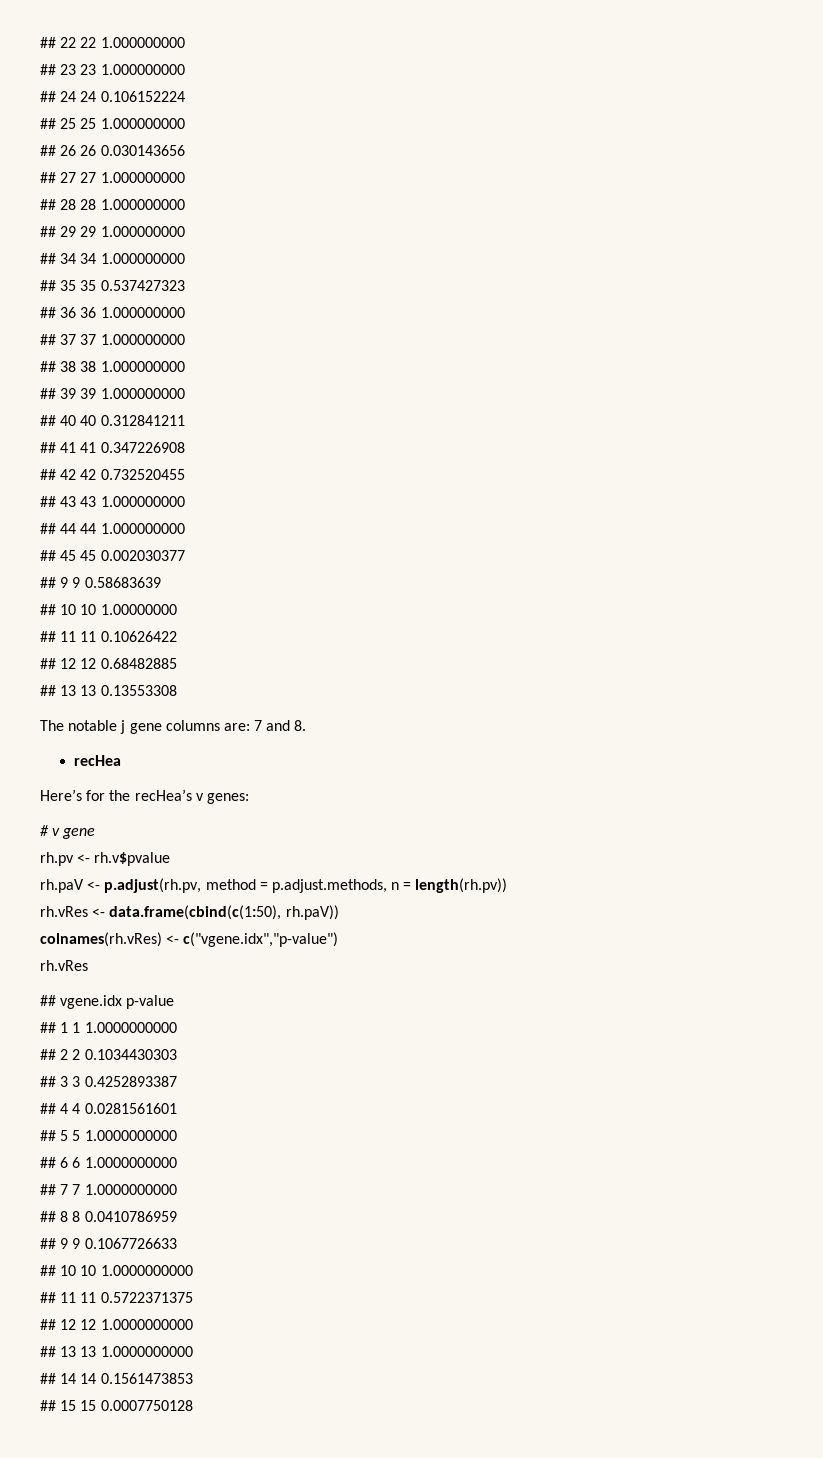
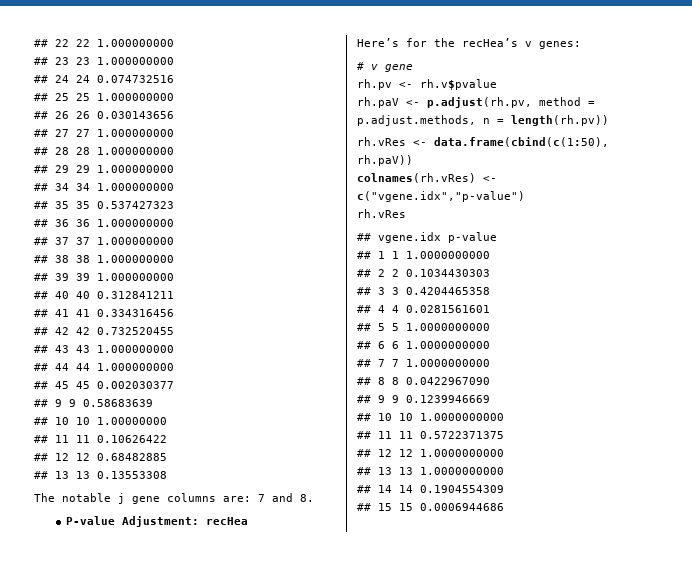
- ## 24 24 0.106152224
+ ## 24 24 0.074732516
- ## 41 41 0.347226908
+ ## 41 41 0.334316456
- recHea
+ P-value Adjustment: recHea
- ## 3 3 0.4252893387
+ ## 3 3 0.4204465358
- ## 8 8 0.0410786959
- ## 9 9 0.1067726633
+ ## 8 8 0.0422967090
+ ## 9 9 0.1239946669
- ## 14 14 0.1561473853
+ ## 14 14 0.1904554309
- ## 15 15 0.0007750128
+ ## 15 15 0.0006944686

